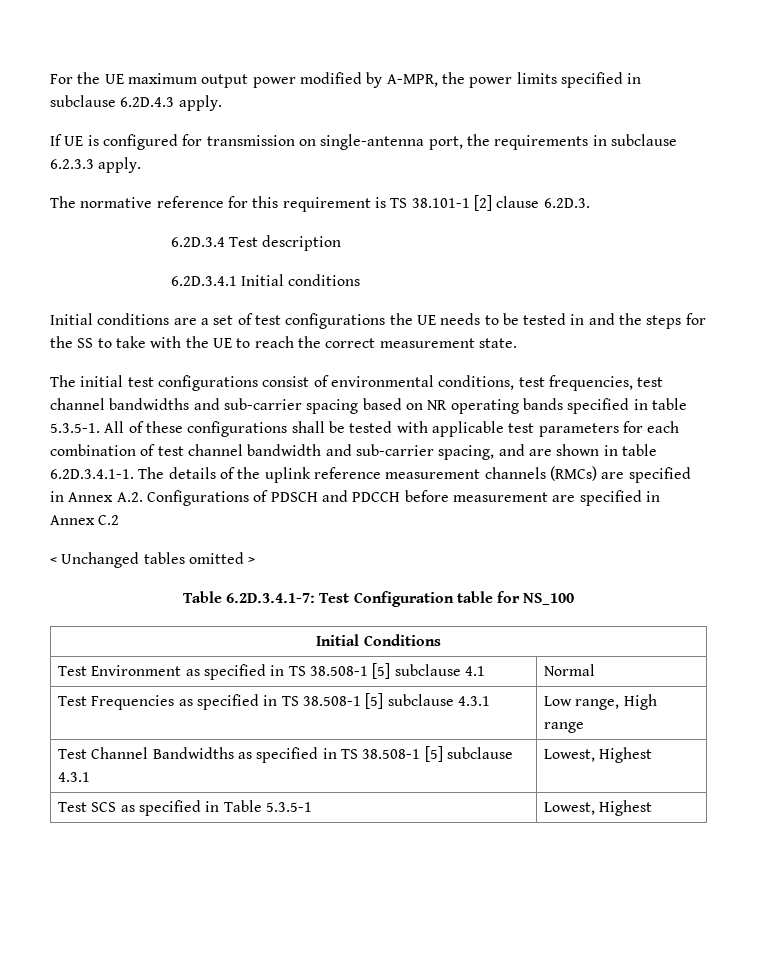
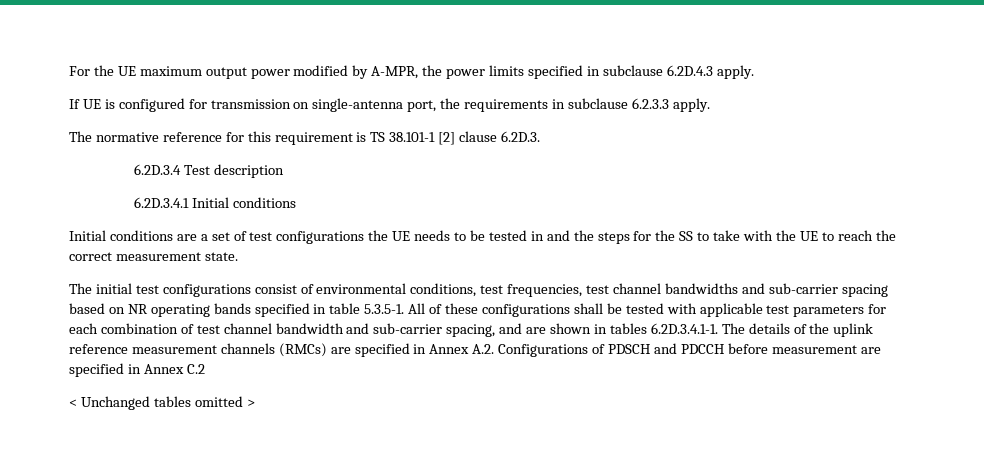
- The initial test configurations consist of environmental conditions, test frequencies, test channel bandwidths and sub-carrier spacing based on NR operating bands specified in table 5.3.5-1. All of these configurations shall be tested with applicable test parameters for each combination of test channel bandwidth and sub-carrier spacing, and are shown in table 6.2D.3.4.1-1. The details of the uplink reference measurement channels (RMCs) are specified in Annex A.2. Configurations of PDSCH and PDCCH before measurement are specified in Annex C.2
+ The initial test configurations consist of environmental conditions, test frequencies, test channel bandwidths and sub-carrier spacing based on NR operating bands specified in table 5.3.5-1. All of these configurations shall be tested with applicable test parameters for each combination of test channel bandwidth and sub-carrier spacing, and are shown in tables 6.2D.3.4.1-1. The details of the uplink reference measurement channels (RMCs) are specified in Annex A.2. Configurations of PDSCH and PDCCH before measurement are specified in Annex C.2
- Table 6.2D.3.4.1-7: Test Configuration table for NS_100
- Initial Conditions
- Test Environment as specified in TS 38.508-1 [5] subclause 4.1 | Normal
- Test Frequencies as specified in TS 38.508-1 [5] subclause 4.3.1 | Low range, High range
- Test Channel Bandwidths as specified in TS 38.508-1 [5] subclause 4.3.1 | Lowest, Highest
- Test SCS as specified in Table 5.3.5-1 | Lowest, Highest

